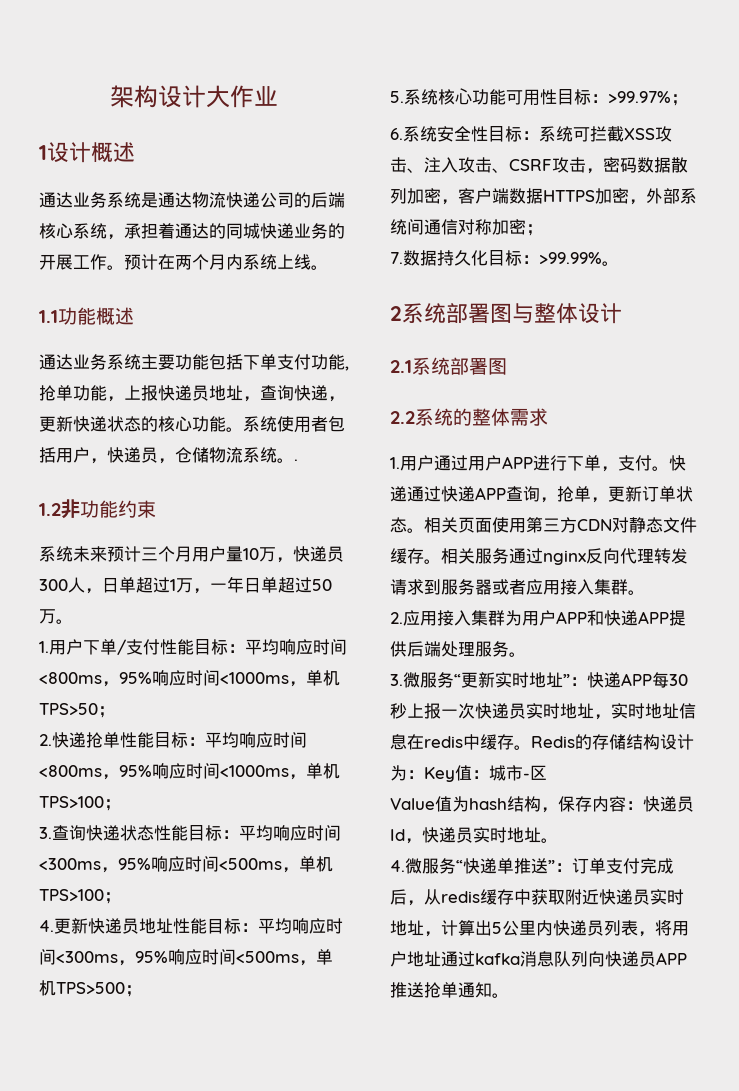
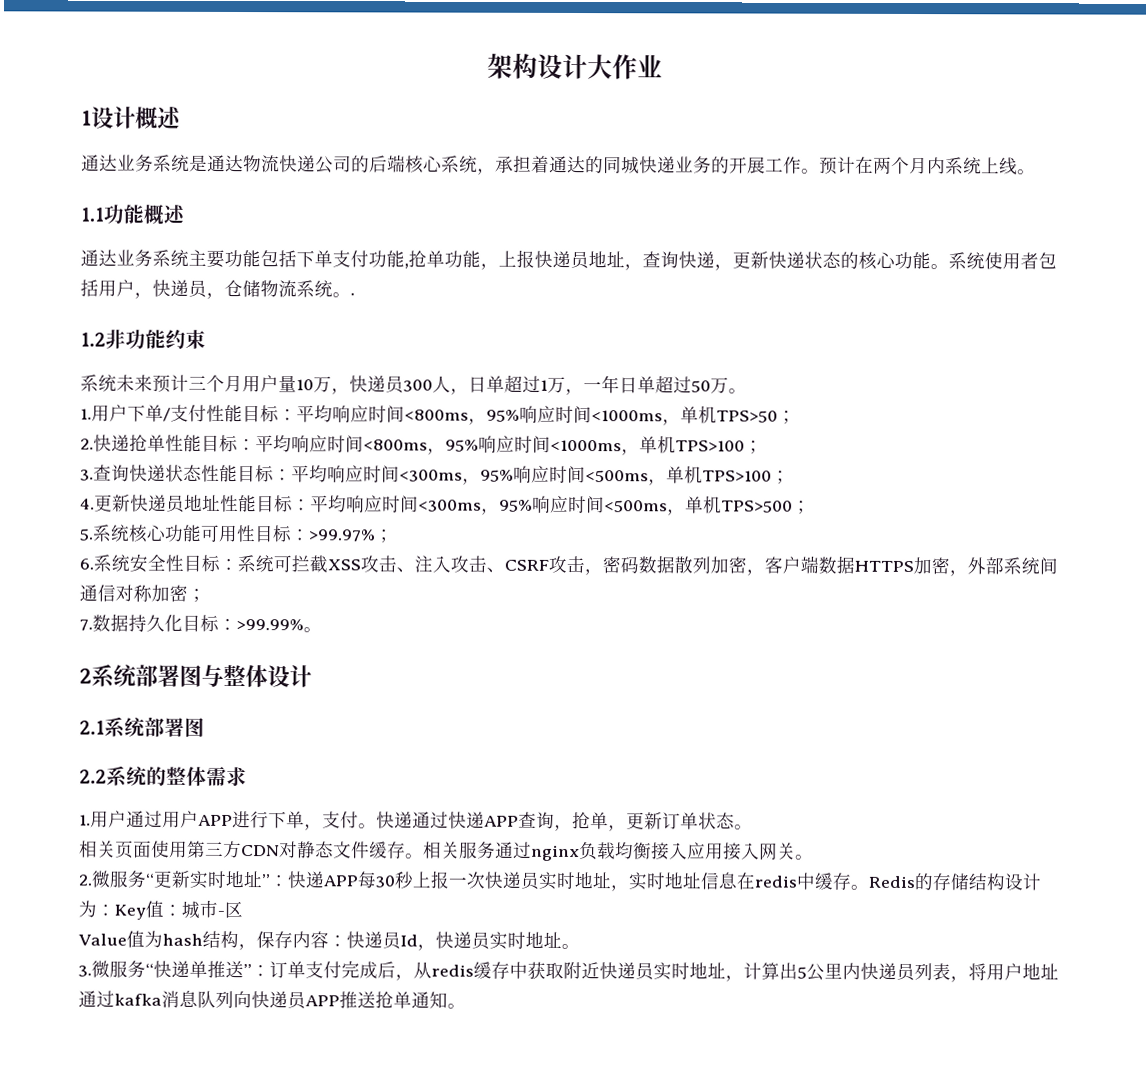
- 快递通过快递APP查询，抢单，更新订单状态。相关页面使用第三方CDN对静态文件缓存。
+ 快递通过快递APP查询，抢单，更新订单状态。
+ 相关页面使用第三方CDN对静态文件缓存。
- 相关服务通过nginx反向代理转发请求到服务器或者应用接入集群。
+ 相关服务通过nginx负载均衡接入应用接入网关。
- 2.应用接入集群为用户APP和快递APP提供后端处理服务。
- 3.微服务“更新实时地址”：快递APP每30秒上报一次快递员实时地址，实时地址信息在redis中缓存。
+ 2.微服务“更新实时地址”：快递APP每30秒上报一次快递员实时地址，实时地址信息在redis中缓存。
- 4.微服务“快递单推送”：订单支付完成后，从redis缓存中获取附近快递员实时地址，计算出5公里内快递员列表，将用户地址通过kafka消息队列向快递员APP推送抢单通知。
+ 3.微服务“快递单推送”：订单支付完成后，从redis缓存中获取附近快递员实时地址，计算出5公里内快递员列表，将用户地址通过kafka消息队列向快递员APP推送抢单通知。

